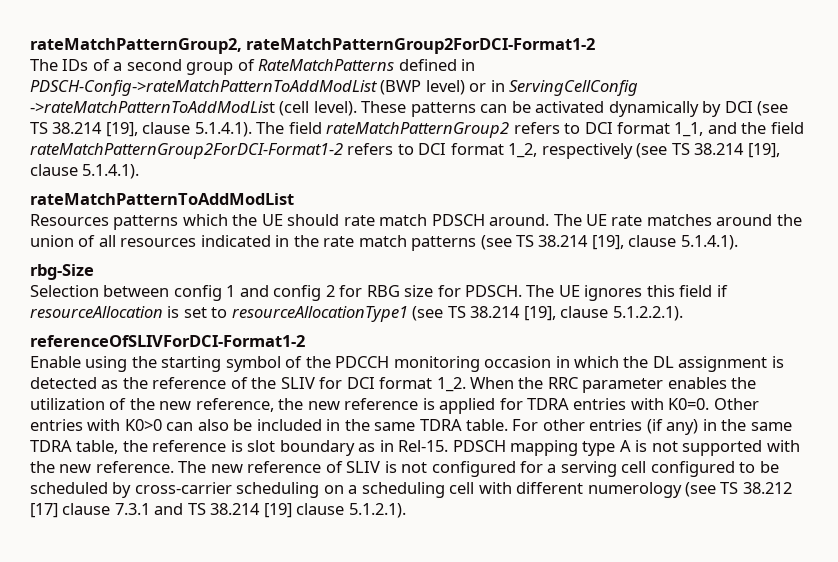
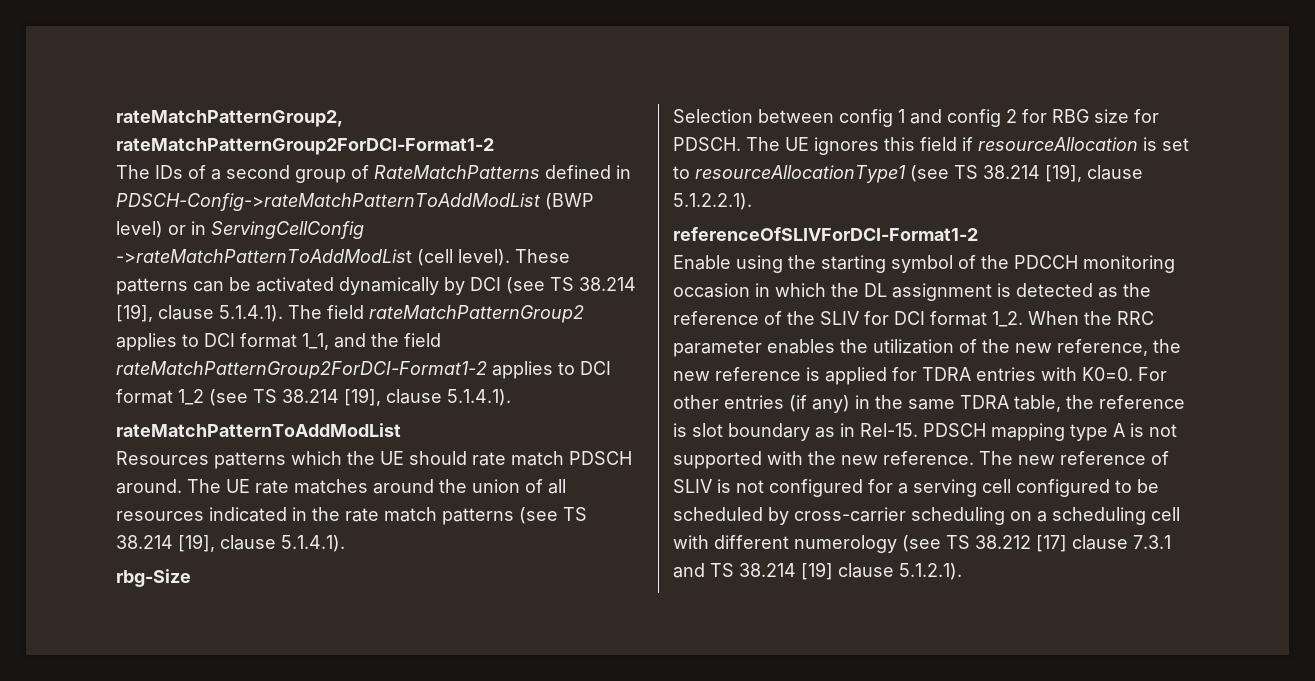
- These patterns can be activated dynamically by DCI (see TS 38.214 [19], clause 5.1.4.1). The field rateMatchPatternGroup2 refers to DCI format 1_1, and the field rateMatchPatternGroup2ForDCI-Format1-2 refers to DCI format 1_2, respectively (see TS 38.214 [19], clause 5.1.4.1).
+ These patterns can be activated dynamically by DCI (see TS 38.214 [19], clause 5.1.4.1). The field rateMatchPatternGroup2 applies to DCI format 1_1, and the field rateMatchPatternGroup2ForDCI-Format1-2 applies to DCI format 1_2 (see TS 38.214 [19], clause 5.1.4.1).
- Other entries with K0>0 can also be included in the same TDRA table.

